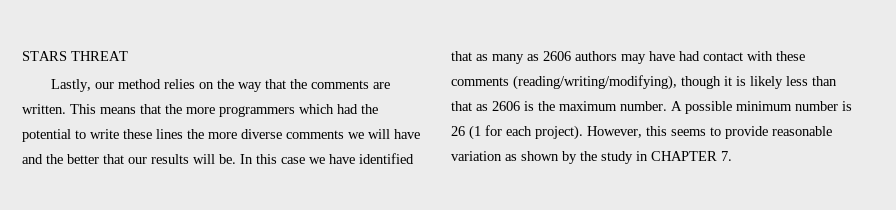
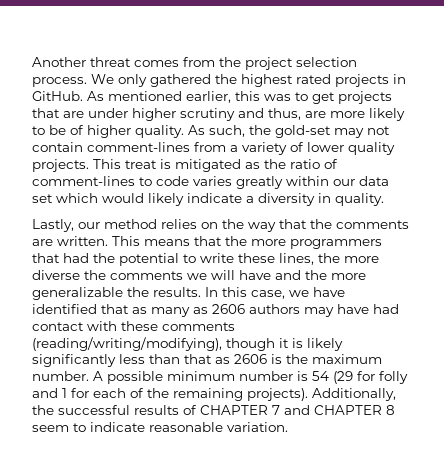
- STARS THREAT
+ Another threat comes from the project selection process. We only gathered the highest rated projects in GitHub. As mentioned earlier, this was to get projects that are under higher scrutiny and thus, are more likely to be of higher quality. As such, the gold-set may not contain comment-lines from a variety of lower quality projects. This treat is mitigated as the ratio of comment-lines to code varies greatly within our data set which would likely indicate a diversity in quality.
- This means that the more programmers which had the potential to write these lines the more diverse comments we will have and the better that our results will be.
+ This means that the more programmers that had the potential to write these lines, the more diverse the comments we will have and the more generalizable the results.
- In this case we have identified that as many as 2606 authors may have had contact with these comments (reading/writing/modifying), though it is likely less than that as 2606 is the maximum number.
+ In this case, we have identified that as many as 2606 authors may have had contact with these comments (reading/writing/modifying), though it is likely significantly less than that as 2606 is the maximum number.
- A possible minimum number is 26 (1 for each project). However, this seems to provide reasonable variation as shown by the study in CHAPTER 7.
+ A possible minimum number is 54 (29 for folly and 1 for each of the remaining projects). Additionally, the successful results of CHAPTER 7 and CHAPTER 8 seem to indicate reasonable variation.

